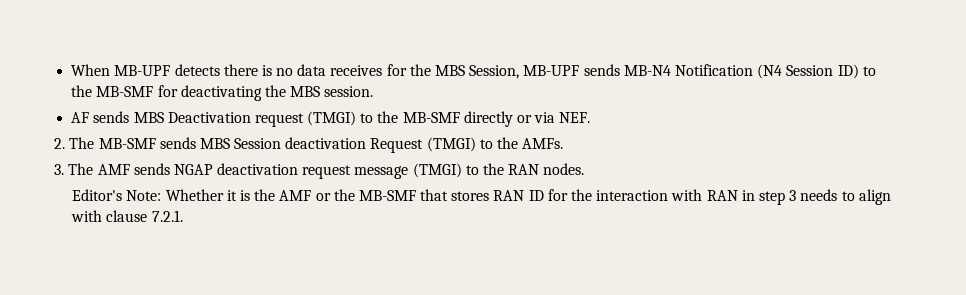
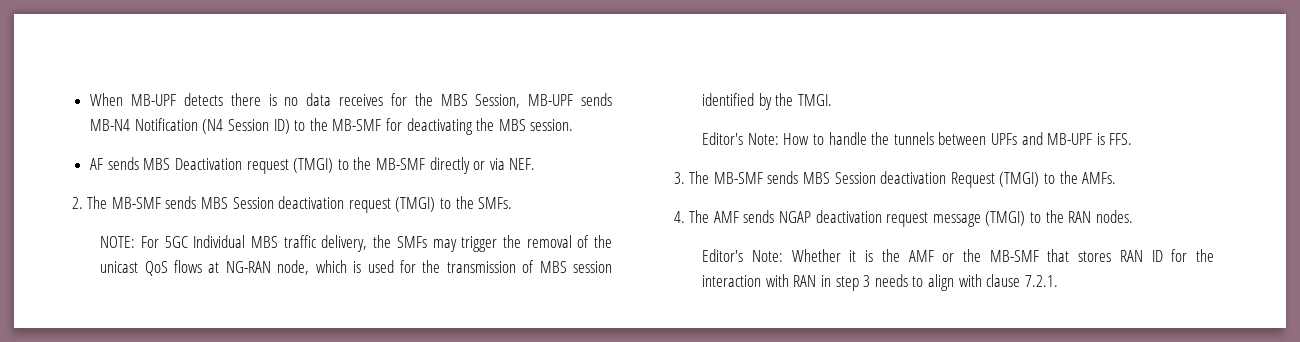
- 2. The MB-SMF sends MBS Session deactivation Request (TMGI) to the AMFs.
+ 2. The MB-SMF sends MBS Session deactivation request (TMGI) to the SMFs.
+ NOTE: For 5GC Individual MBS traffic delivery, the SMFs may trigger the removal of the unicast QoS flows at NG-RAN node, which is used for the transmission of MBS session identified by the TMGI.
+ Editor's Note: How to handle the tunnels between UPFs and MB-UPF is FFS.
+ 3. The MB-SMF sends MBS Session deactivation Request (TMGI) to the AMFs.
- 3. The AMF sends NGAP deactivation request message (TMGI) to the RAN nodes.
+ 4. The AMF sends NGAP deactivation request message (TMGI) to the RAN nodes.

